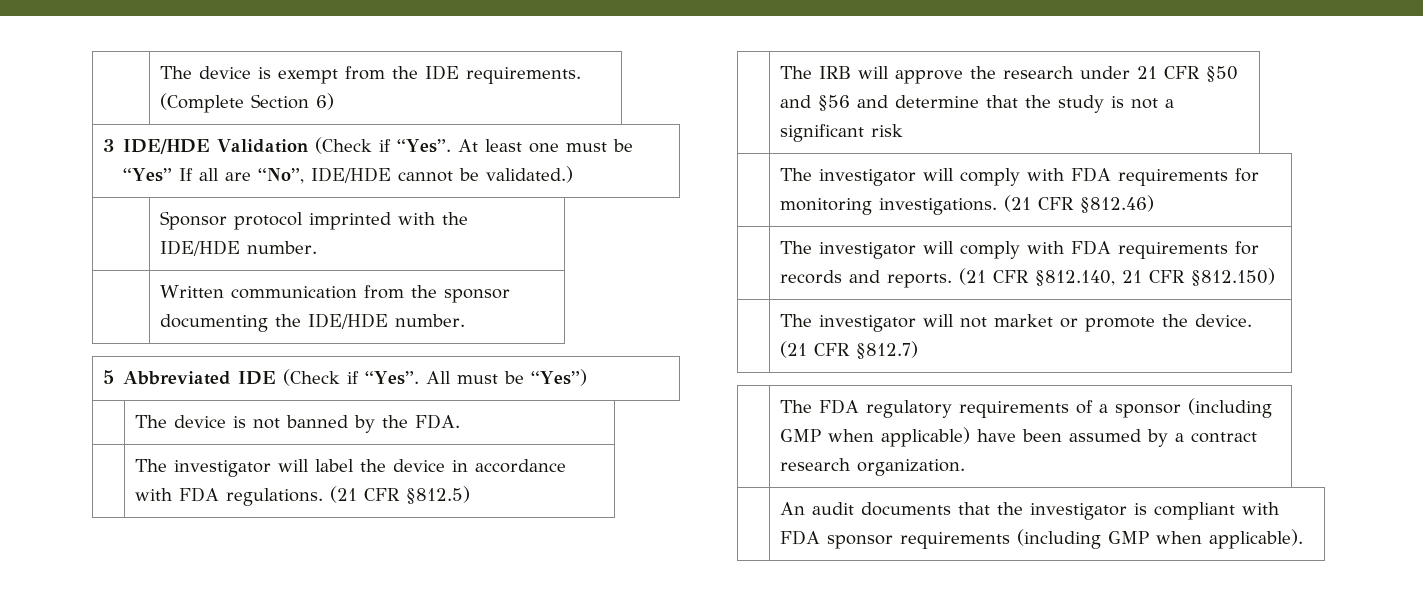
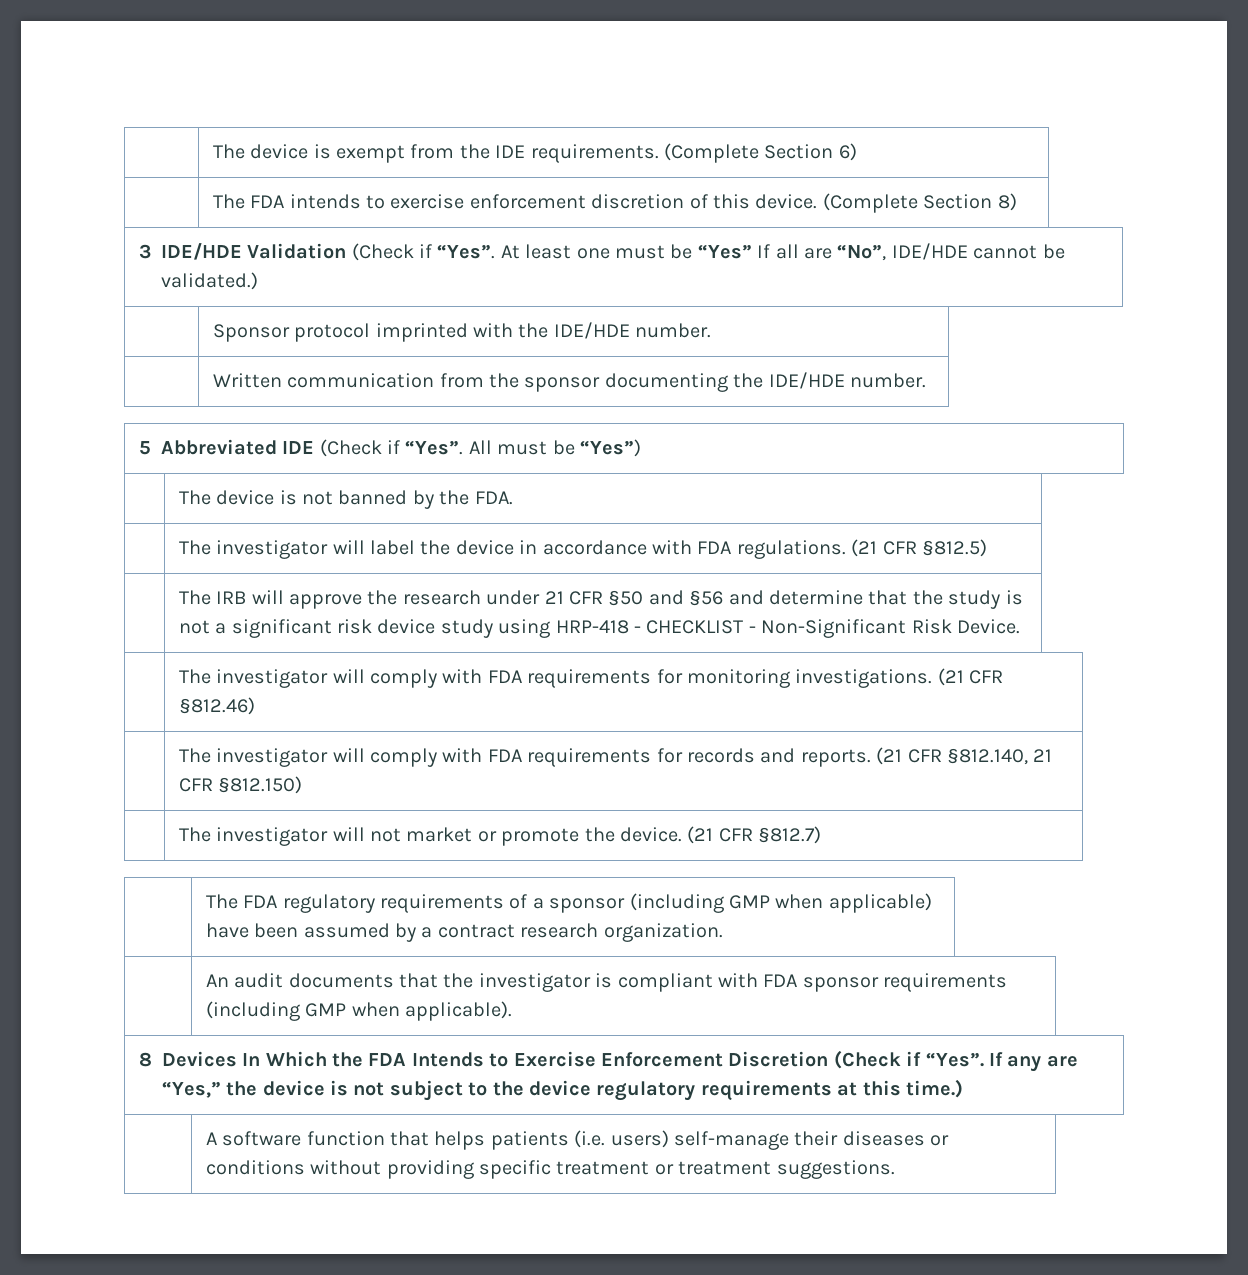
+ | The FDA intends to exercise enforcement discretion of this device. (Complete Section 8)
- | The IRB will approve the research under 21 CFR §50 and §56 and determine that the study is not a significant risk
+ | The IRB will approve the research under 21 CFR §50 and §56 and determine that the study is not a significant risk device study using HRP-418 - CHECKLIST - Non-Significant Risk Device.
+ 8 Devices In Which the FDA Intends to Exercise Enforcement Discretion (Check if “Yes”. If any are “Yes,” the device is not subject to the device regulatory requirements at this time.)
+ | A software function that helps patients (i.e. users) self-manage their diseases or conditions without providing specific treatment or treatment suggestions.

